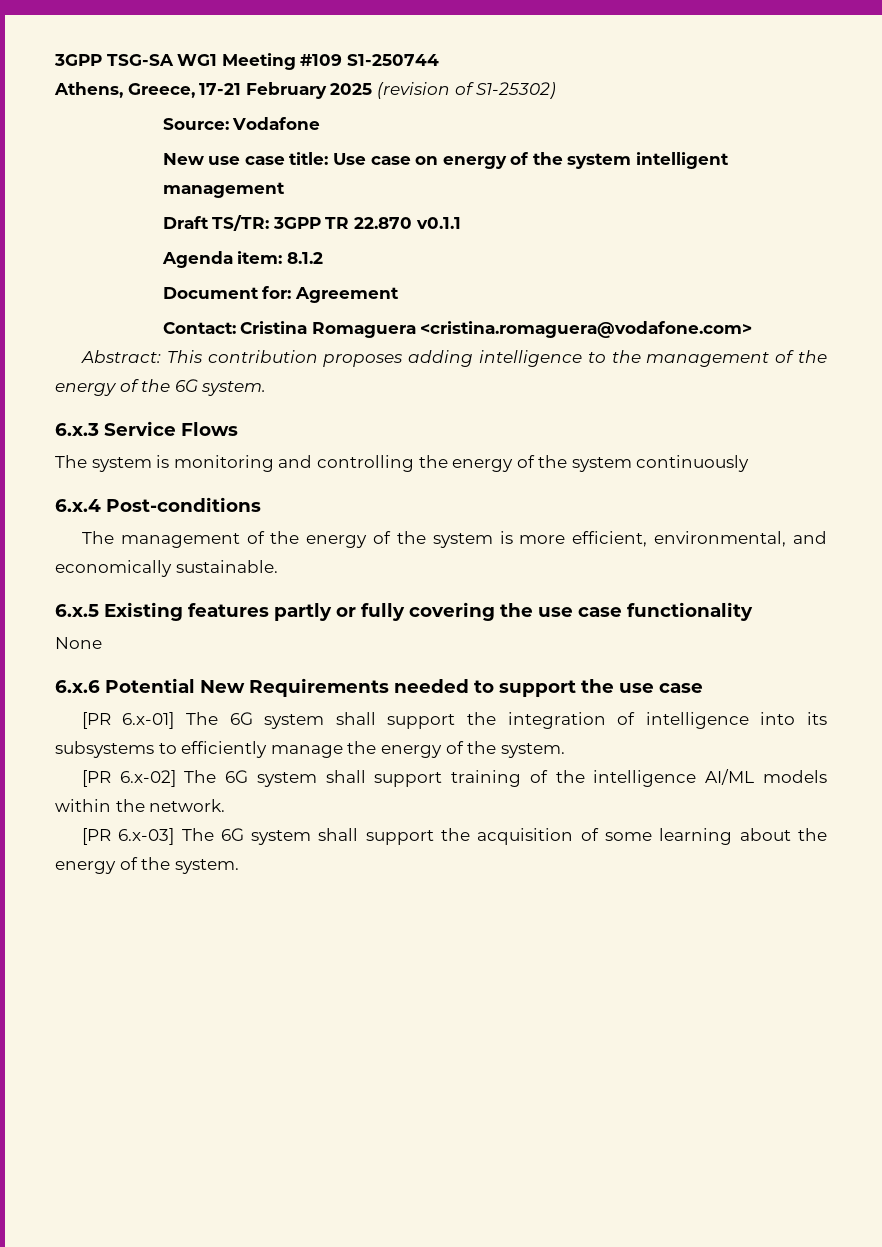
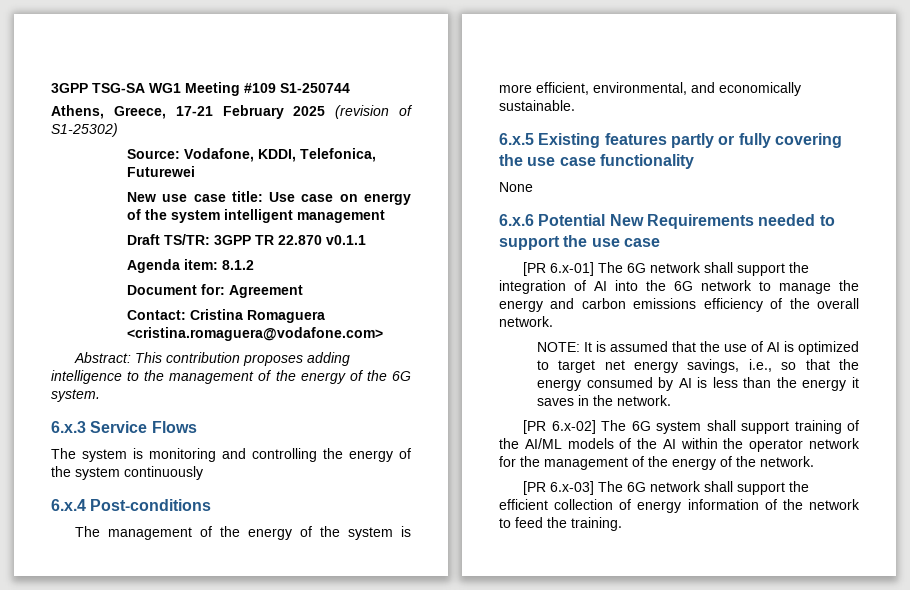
- Source: Vodafone
+ Source: Vodafone, KDDI, Telefonica, Futurewei
- [PR 6.x-01] The 6G system shall support the integration of intelligence into its subsystems to efficiently manage the energy of the system.
+ [PR 6.x-01] The 6G network shall support the integration of AI into the 6G network to manage the energy and carbon emissions efficiency of the overall network.
+ NOTE: It is assumed that the use of AI is optimized to target net energy savings, i.e., so that the energy consumed by AI is less than the energy it saves in the network.
- [PR 6.x-02] The 6G system shall support training of the intelligence AI/ML models within the network.
+ [PR 6.x-02] The 6G system shall support training of the AI/ML models of the AI within the operator network for the management of the energy of the network.
- [PR 6.x-03] The 6G system shall support the acquisition of some learning about the energy of the system.
+ [PR 6.x-03] The 6G network shall support the efficient collection of energy information of the network to feed the training.

